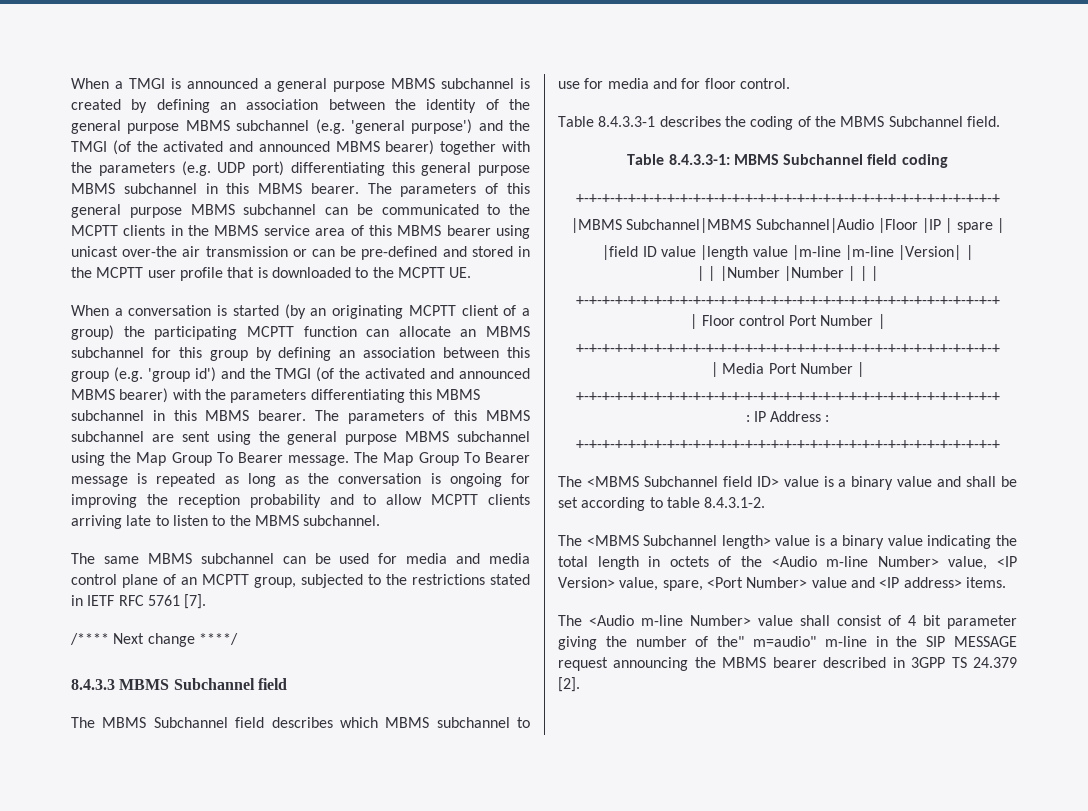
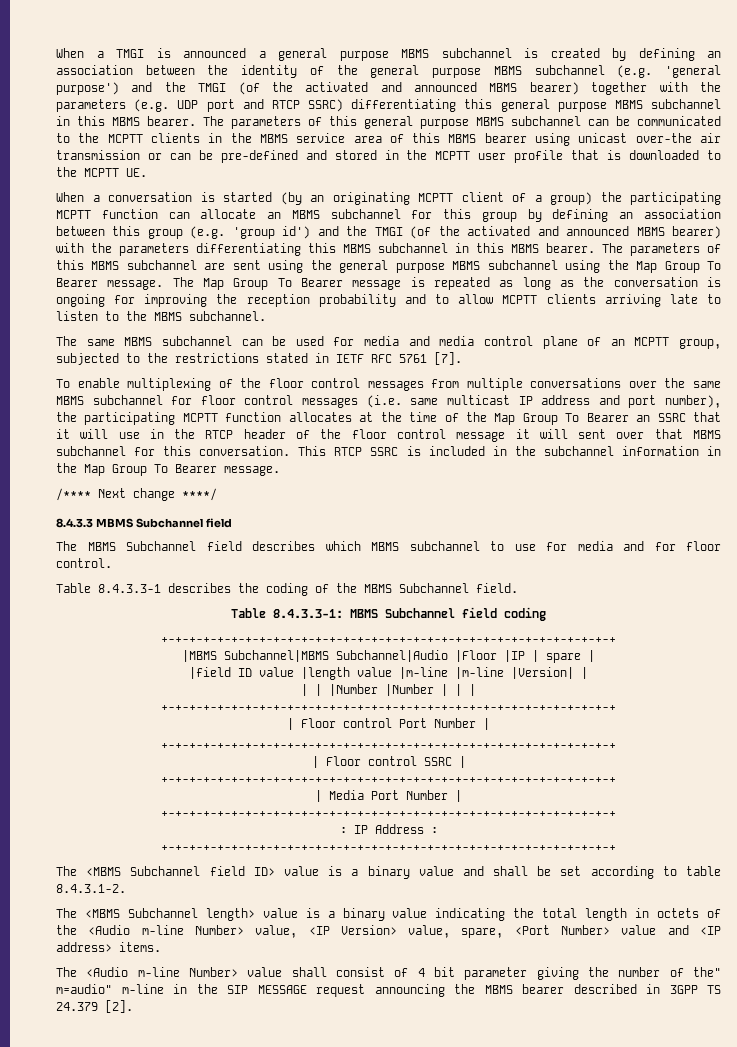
- When a TMGI is announced a general purpose MBMS subchannel is created by defining an association between the identity of the general purpose MBMS subchannel (e.g. 'general purpose') and the TMGI (of the activated and announced MBMS bearer) together with the parameters (e.g. UDP port) differentiating this general purpose MBMS subchannel in this MBMS bearer.
+ When a TMGI is announced a general purpose MBMS subchannel is created by defining an association between the identity of the general purpose MBMS subchannel (e.g. 'general purpose') and the TMGI (of the activated and announced MBMS bearer) together with the parameters (e.g. UDP port and RTCP SSRC) differentiating this general purpose MBMS subchannel in this MBMS bearer.
+ To enable multiplexing of the floor control messages from multiple conversations over the same MBMS subchannel for floor control messages (i.e. same multicast IP address and port number), the participating MCPTT function allocates at the time of the Map Group To Bearer an SSRC that it will use in the RTCP header of the floor control message it will sent over that MBMS subchannel for this conversation. This RTCP SSRC is included in the subchannel information in the Map Group To Bearer message.
+ | Floor control SSRC |
+ +-+-+-+-+-+-+-+-+-+-+-+-+-+-+-+-+-+-+-+-+-+-+-+-+-+-+-+-+-+-+-+-+

